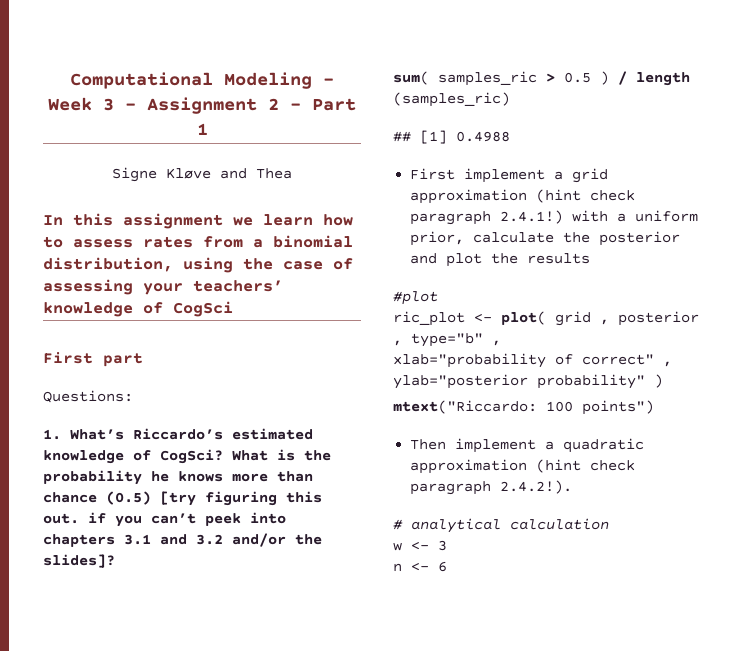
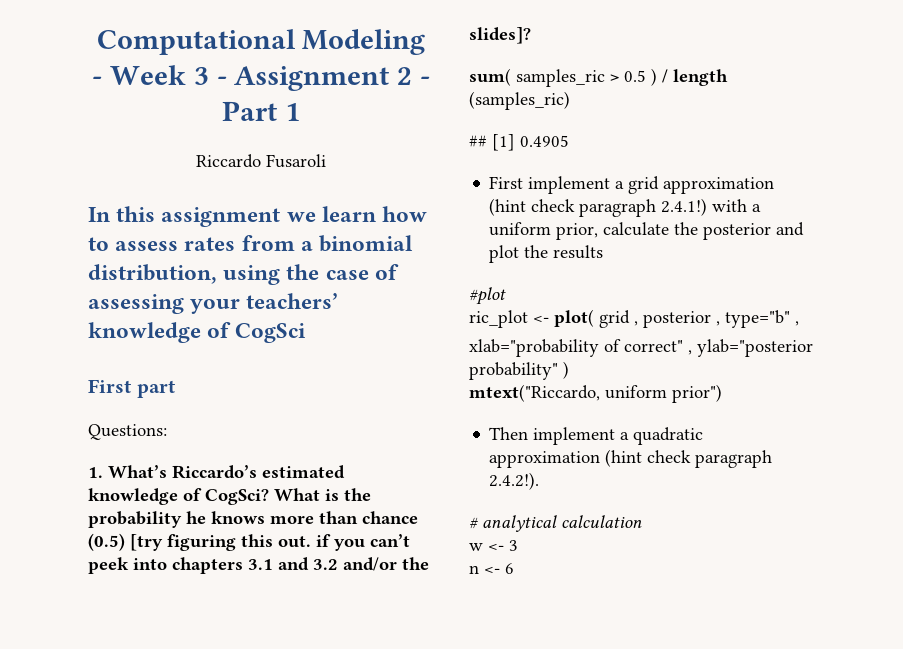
- Signe Kløve and Thea
+ Riccardo Fusaroli
- ## [1] 0.4988
+ ## [1] 0.4905
- mtext("Riccardo: 100 points")
+ mtext("Riccardo, uniform prior")

